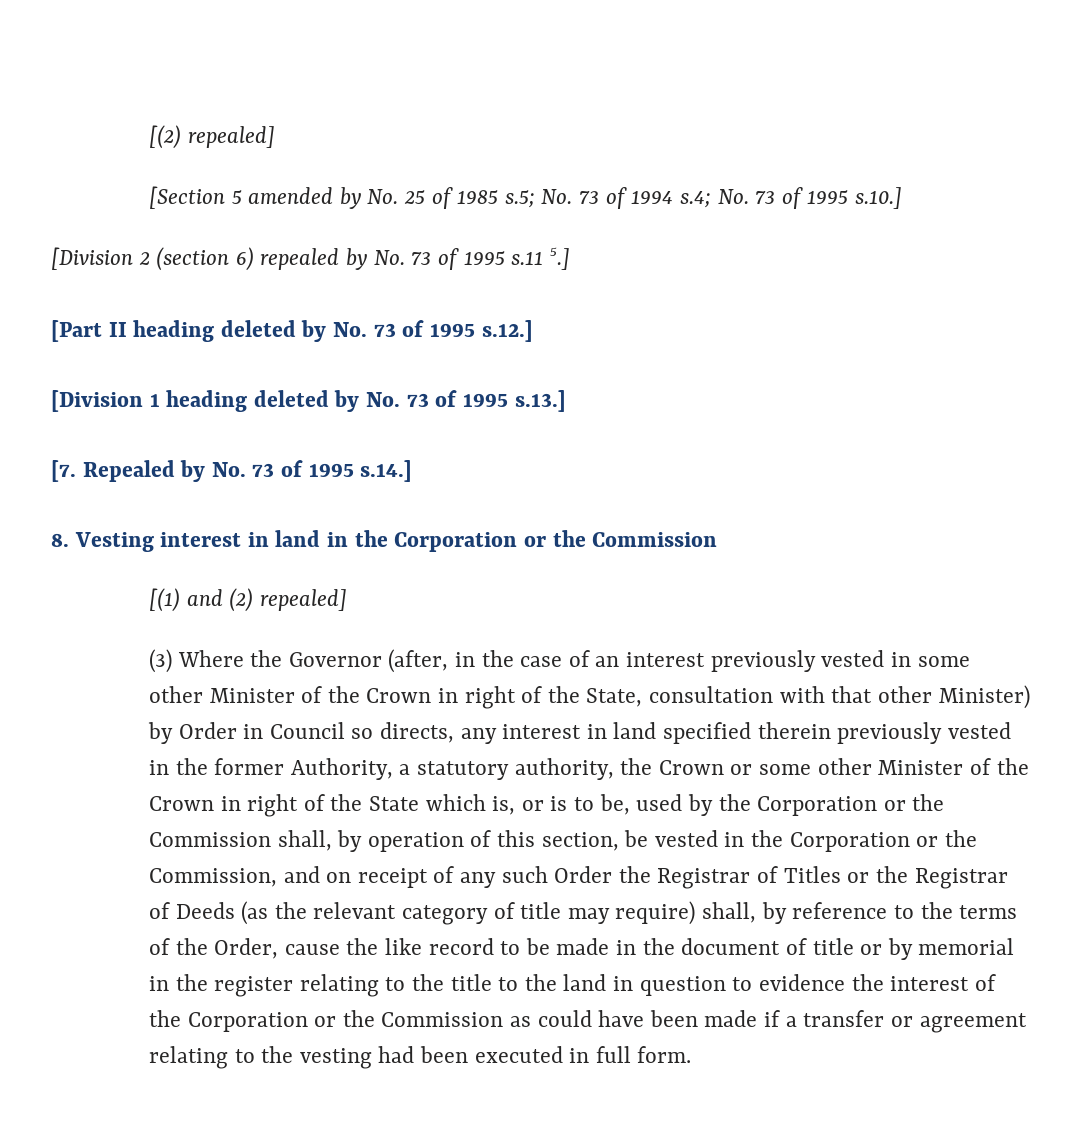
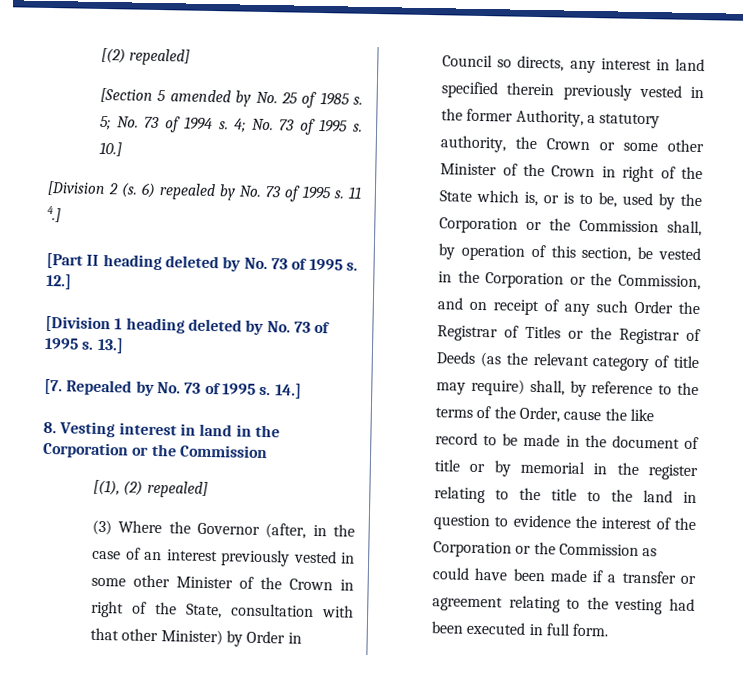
- [Section 5 amended by No. 25 of 1985 s.5; No. 73 of 1994 s.4; No. 73 of 1995 s.10.]
+ [Section 5 amended by No. 25 of 1985 s. 5; No. 73 of 1994 s. 4; No. 73 of 1995 s. 10.]
- [Division 2 (section 6) repealed by No. 73 of 1995 s.11 5.]
+ [Division 2 (s. 6) repealed by No. 73 of 1995 s. 11 4.]
- [Part II heading deleted by No. 73 of 1995 s.12.]
+ [Part II heading deleted by No. 73 of 1995 s. 12.]
- [Division 1 heading deleted by No. 73 of 1995 s.13.]
+ [Division 1 heading deleted by No. 73 of 1995 s. 13.]
- [7. Repealed by No. 73 of 1995 s.14.]
+ [7. Repealed by No. 73 of 1995 s. 14.]
- [(1) and (2) repealed]
+ [(1), (2) repealed]

